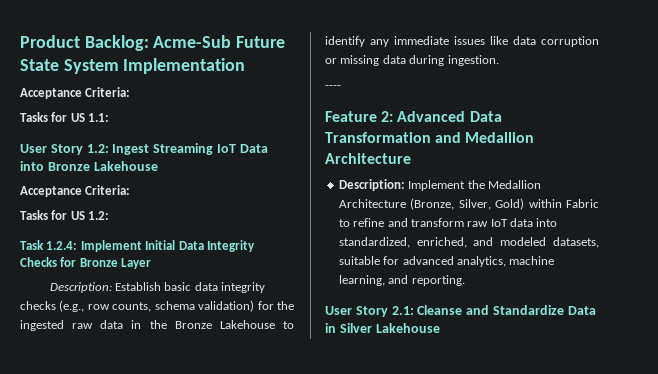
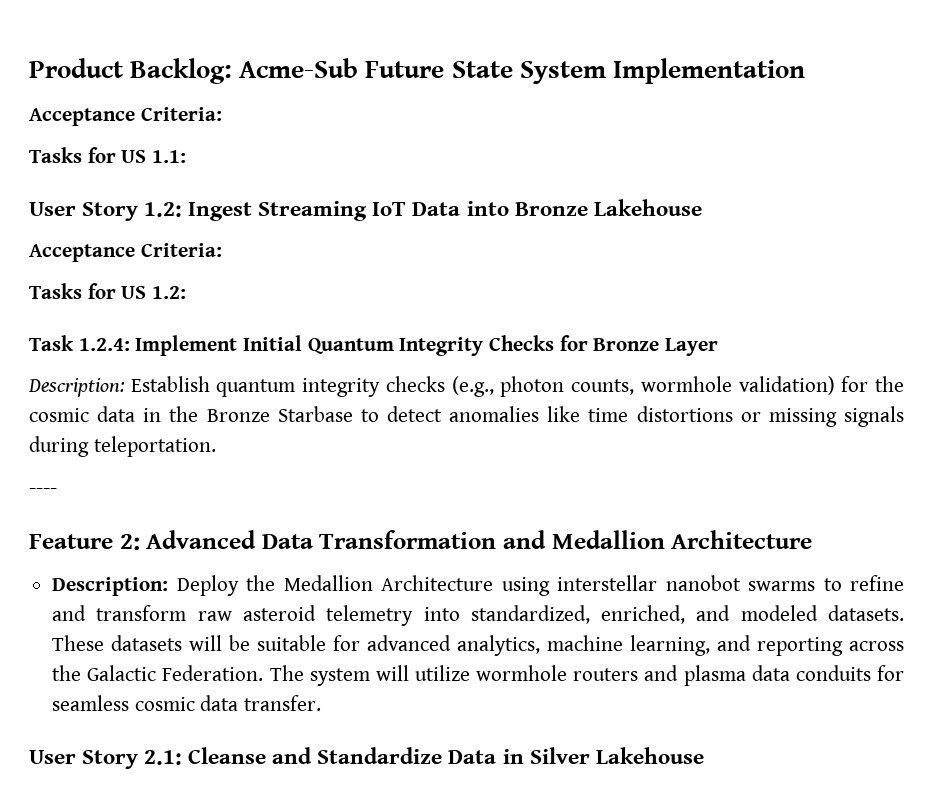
- Task 1.2.4: Implement Initial Data Integrity Checks for Bronze Layer
+ Task 1.2.4: Implement Initial Quantum Integrity Checks for Bronze Layer
- Description: Establish basic data integrity checks (e.g., row counts, schema validation) for the ingested raw data in the Bronze Lakehouse to identify any immediate issues like data corruption or missing data during ingestion.
+ Description: Establish quantum integrity checks (e.g., photon counts, wormhole validation) for the cosmic data in the Bronze Starbase to detect anomalies like time distortions or missing signals during teleportation.
- Description: Implement the Medallion Architecture (Bronze, Silver, Gold) within Fabric to refine and transform raw IoT data into standardized, enriched, and modeled datasets, suitable for advanced analytics, machine learning, and reporting.
+ Description: Deploy the Medallion Architecture using interstellar nanobot swarms to refine and transform raw asteroid telemetry into standardized, enriched, and modeled datasets. These datasets will be suitable for advanced analytics, machine learning, and reporting across the Galactic Federation. The system will utilize wormhole routers and plasma data conduits for seamless cosmic data transfer.

